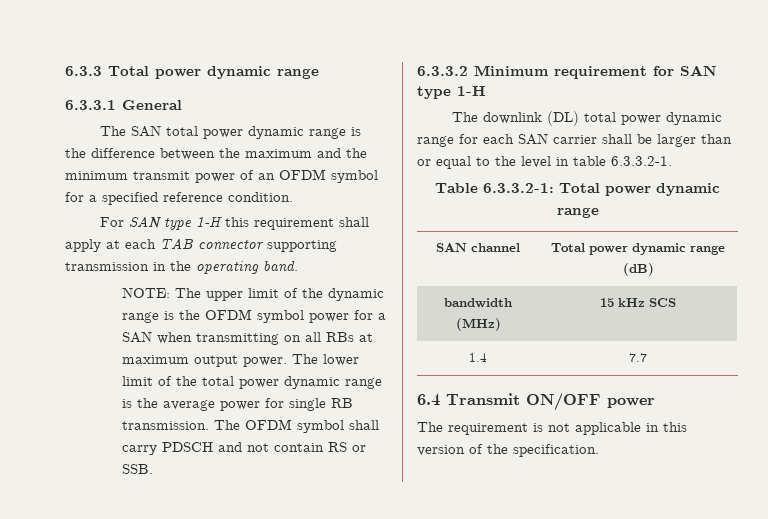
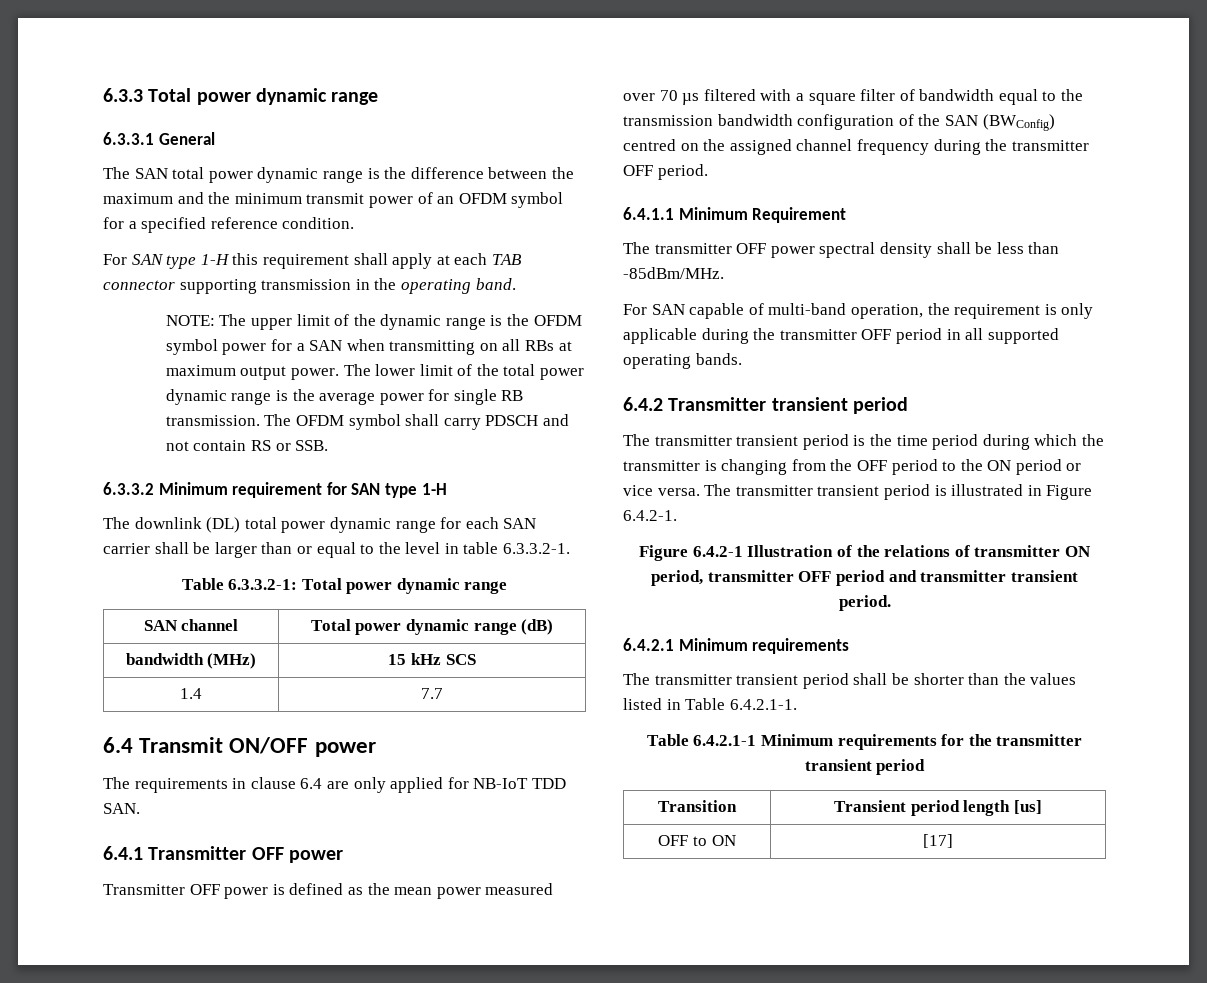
- The requirement is not applicable in this version of the specification.
+ The requirements in clause 6.4 are only applied for NB-IoT TDD SAN.
+ 6.4.1 Transmitter OFF power
+ Transmitter OFF power is defined as the mean power measured over 70 µs filtered with a square filter of bandwidth equal to the transmission bandwidth configuration of the SAN (BWConfig) centred on the assigned channel frequency during the transmitter OFF period.
+ 6.4.1.1 Minimum Requirement
+ The transmitter OFF power spectral density shall be less than -85dBm/MHz.
+ For SAN capable of multi-band operation, the requirement is only applicable during the transmitter OFF period in all supported operating bands.
+ 6.4.2 Transmitter transient period
+ The transmitter transient period is the time period during which the transmitter is changing from the OFF period to the ON period or vice versa. The transmitter transient period is illustrated in Figure 6.4.2-1.
+ Figure 6.4.2-1 Illustration of the relations of transmitter ON period, transmitter OFF period and transmitter transient period.
+ 6.4.2.1 Minimum requirements
+ The transmitter transient period shall be shorter than the values listed in Table 6.4.2.1-1.
+ Table 6.4.2.1-1 Minimum requirements for the transmitter transient period
+ Transition | Transient period length [us]
+ OFF to ON | [17]

